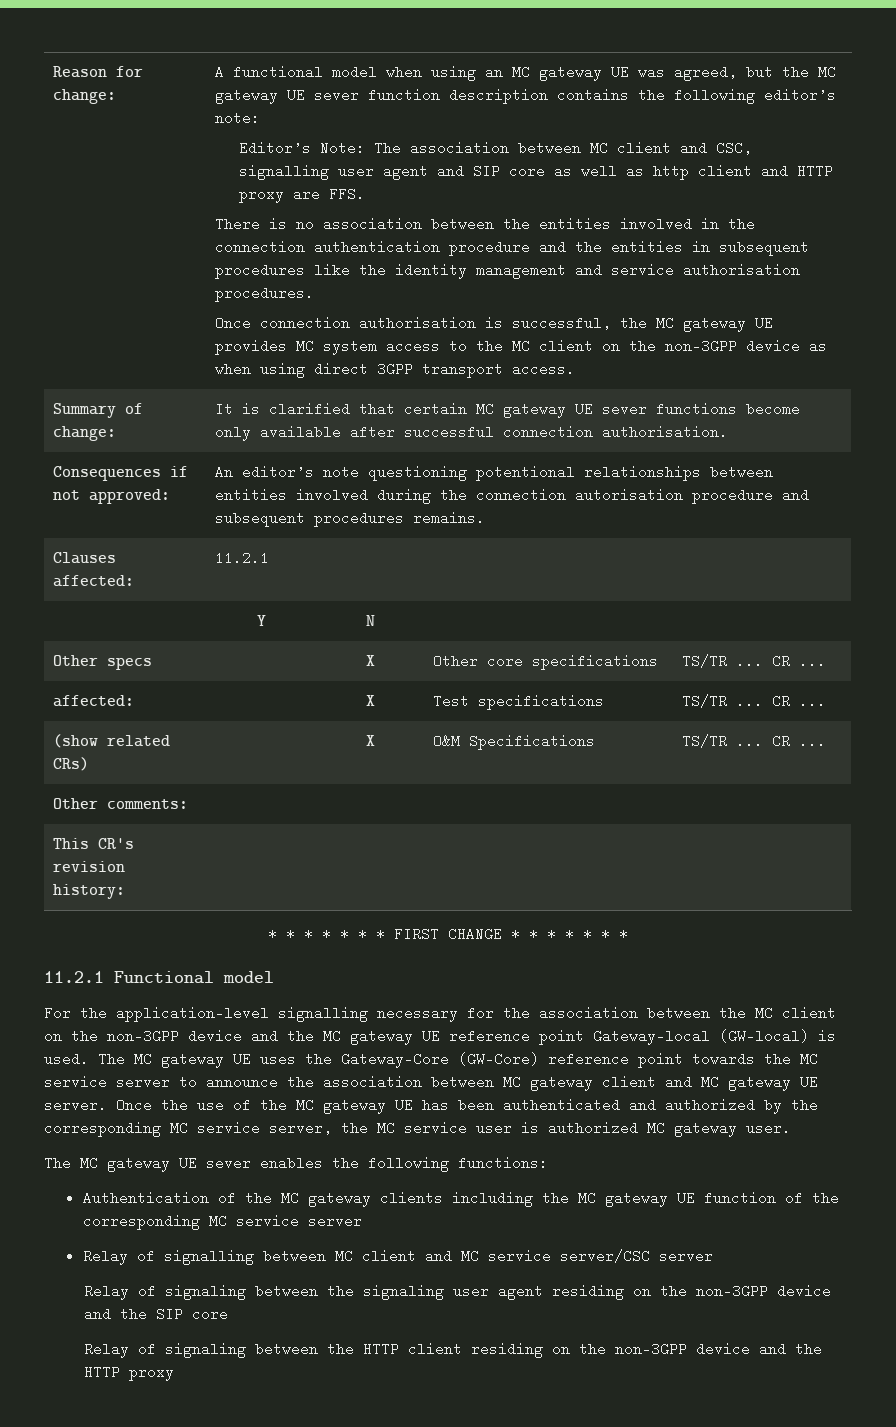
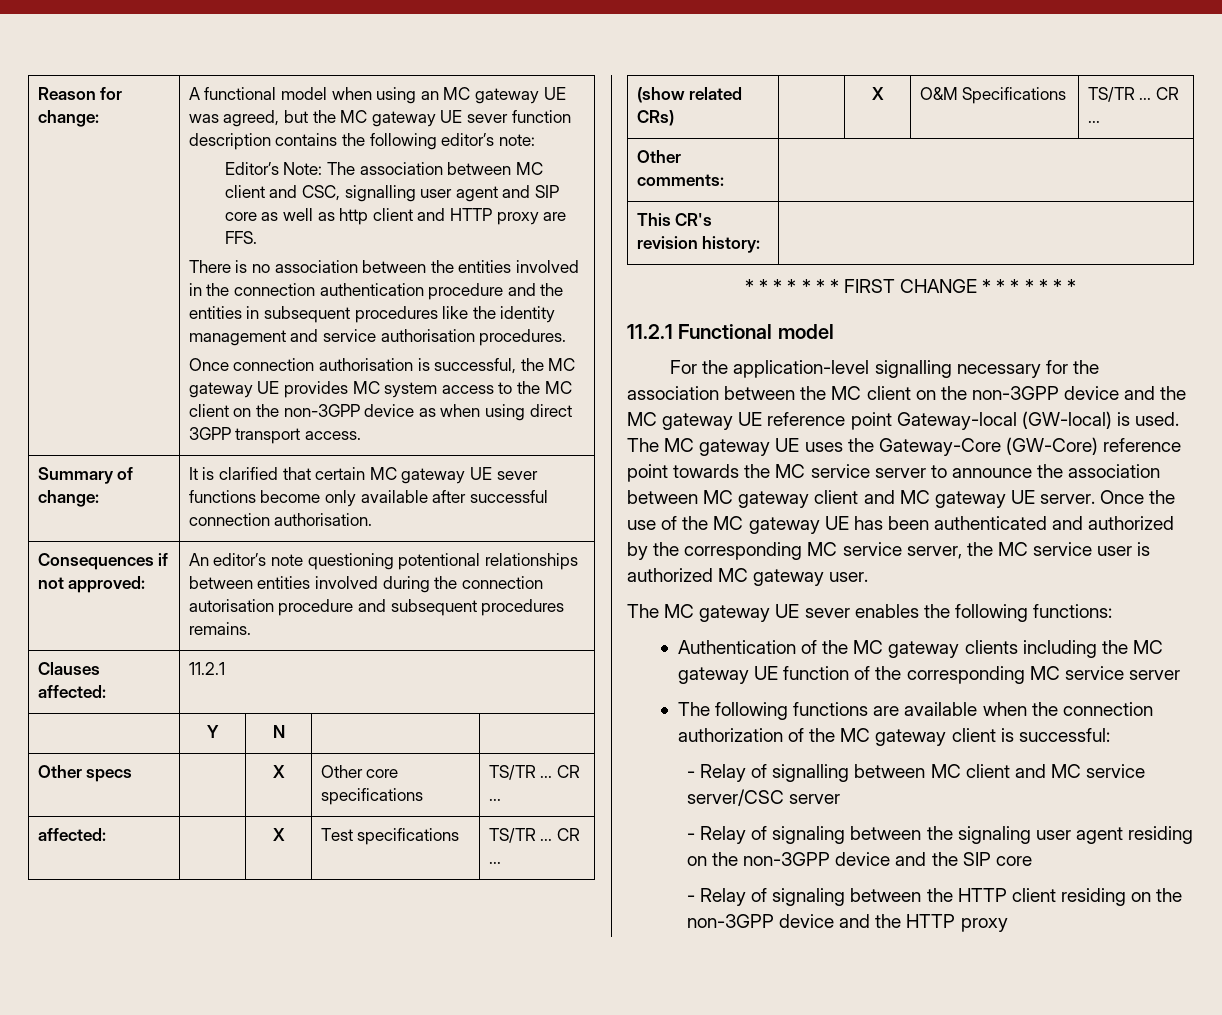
- Relay of signalling between MC client and MC service server/CSC server
+ The following functions are available when the connection authorization of the MC gateway client is successful:
+ - Relay of signalling between MC client and MC service server/CSC server
- Relay of signaling between the signaling user agent residing on the non-3GPP device and the SIP core
+ - Relay of signaling between the signaling user agent residing on the non-3GPP device and the SIP core
- Relay of signaling between the HTTP client residing on the non-3GPP device and the HTTP proxy
+ - Relay of signaling between the HTTP client residing on the non-3GPP device and the HTTP proxy

